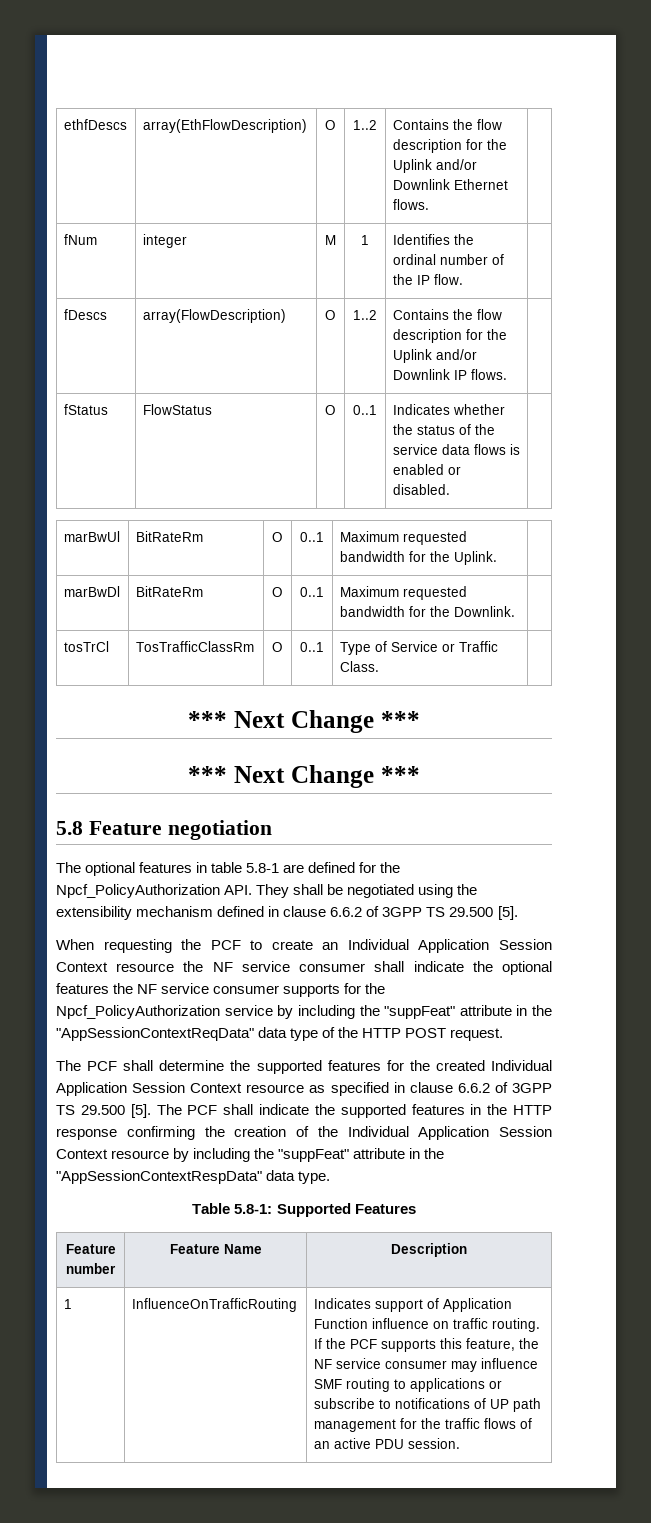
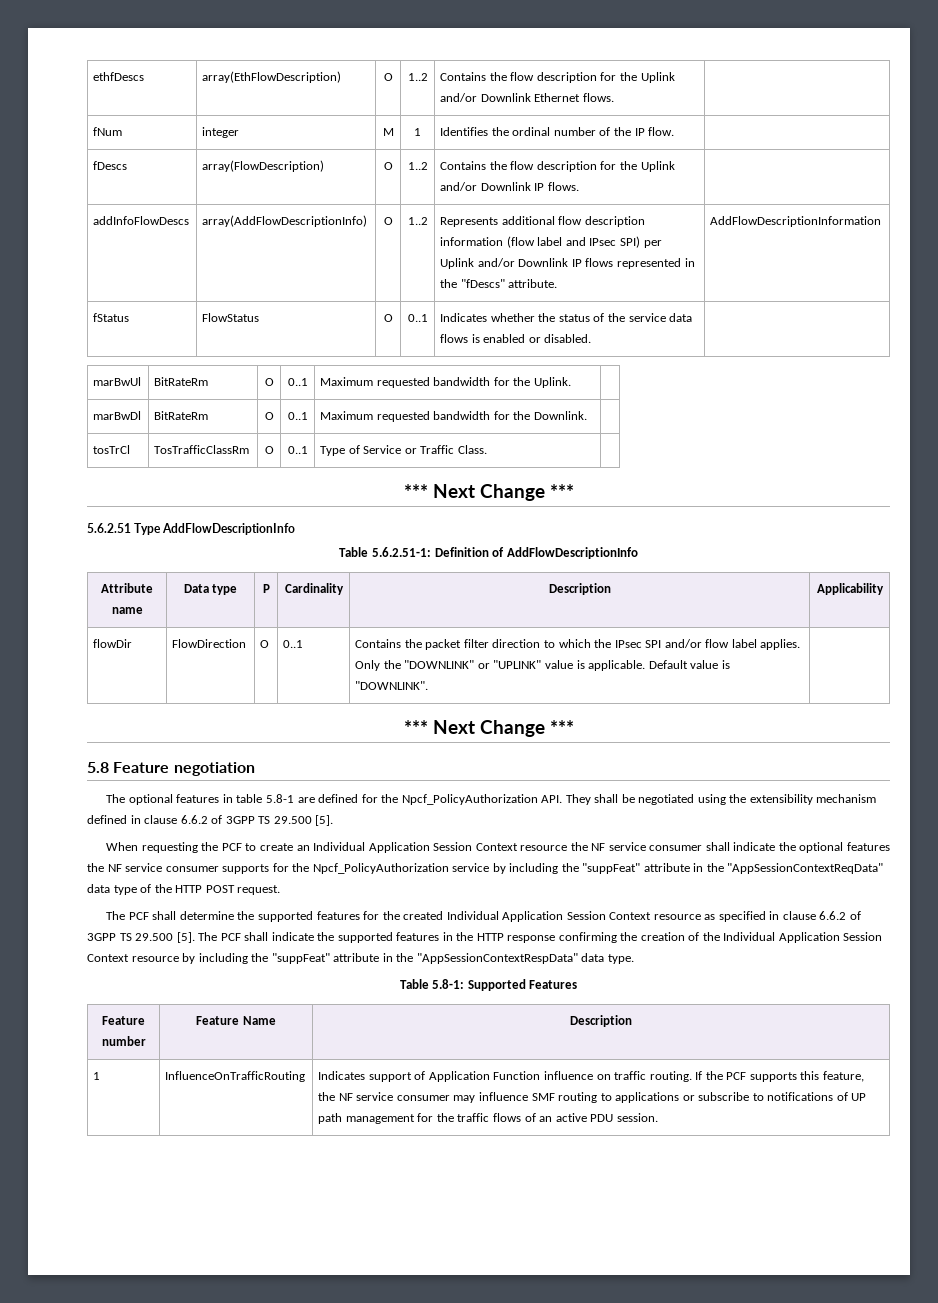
+ addInfoFlowDescs | array(AddFlowDescriptionInfo) | O | 1..2 | Represents additional flow description information (flow label and IPsec SPI) per Uplink and/or Downlink IP flows represented in the "fDescs" attribute. | AddFlowDescriptionInformation
+ 5.6.2.51 Type AddFlowDescriptionInfo
+ Table 5.6.2.51-1: Definition of AddFlowDescriptionInfo
+ Attribute name | Data type | P | Cardinality | Description | Applicability
+ flowDir | FlowDirection | O | 0..1 | Contains the packet filter direction to which the IPsec SPI and/or flow label applies. Only the "DOWNLINK" or "UPLINK" value is applicable. Default value is "DOWNLINK". |

